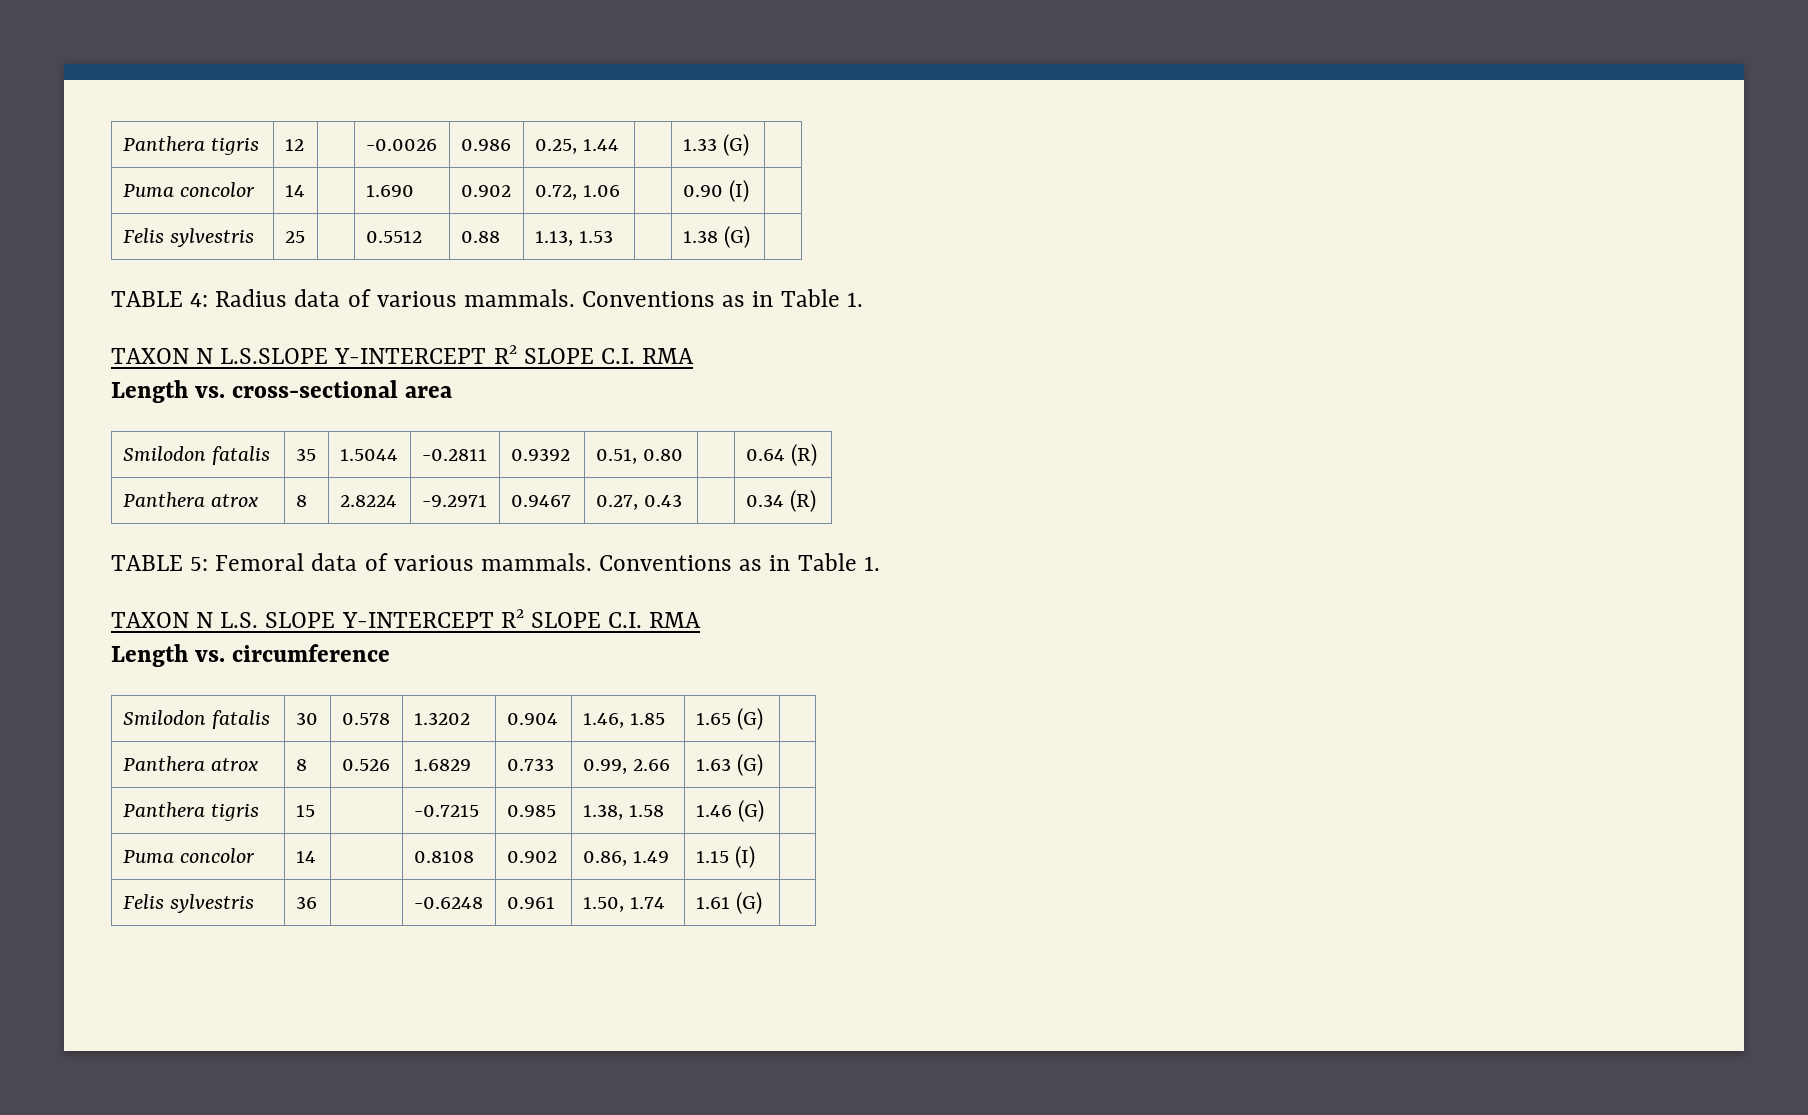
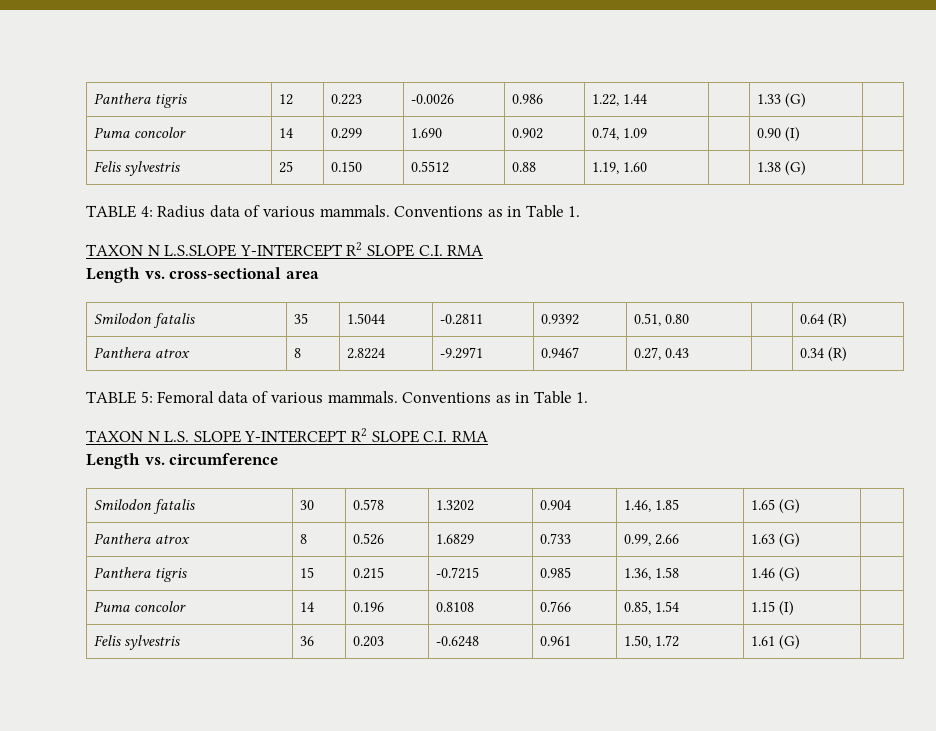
- Panthera tigris | 12 | | -0.0026 | 0.986 | 0.25, 1.44 | | 1.33 (G) |
+ Panthera tigris | 12 | 0.223 | -0.0026 | 0.986 | 1.22, 1.44 | | 1.33 (G) |
- Puma concolor | 14 | | 1.690 | 0.902 | 0.72, 1.06 | | 0.90 (I) |
+ Puma concolor | 14 | 0.299 | 1.690 | 0.902 | 0.74, 1.09 | | 0.90 (I) |
- Felis sylvestris | 25 | | 0.5512 | 0.88 | 1.13, 1.53 | | 1.38 (G) |
+ Felis sylvestris | 25 | 0.150 | 0.5512 | 0.88 | 1.19, 1.60 | | 1.38 (G) |
- Panthera tigris | 15 | | -0.7215 | 0.985 | 1.38, 1.58 | 1.46 (G) |
+ Panthera tigris | 15 | 0.215 | -0.7215 | 0.985 | 1.36, 1.58 | 1.46 (G) |
- Puma concolor | 14 | | 0.8108 | 0.902 | 0.86, 1.49 | 1.15 (I) |
+ Puma concolor | 14 | 0.196 | 0.8108 | 0.766 | 0.85, 1.54 | 1.15 (I) |
- Felis sylvestris | 36 | | -0.6248 | 0.961 | 1.50, 1.74 | 1.61 (G) |
+ Felis sylvestris | 36 | 0.203 | -0.6248 | 0.961 | 1.50, 1.72 | 1.61 (G) |

